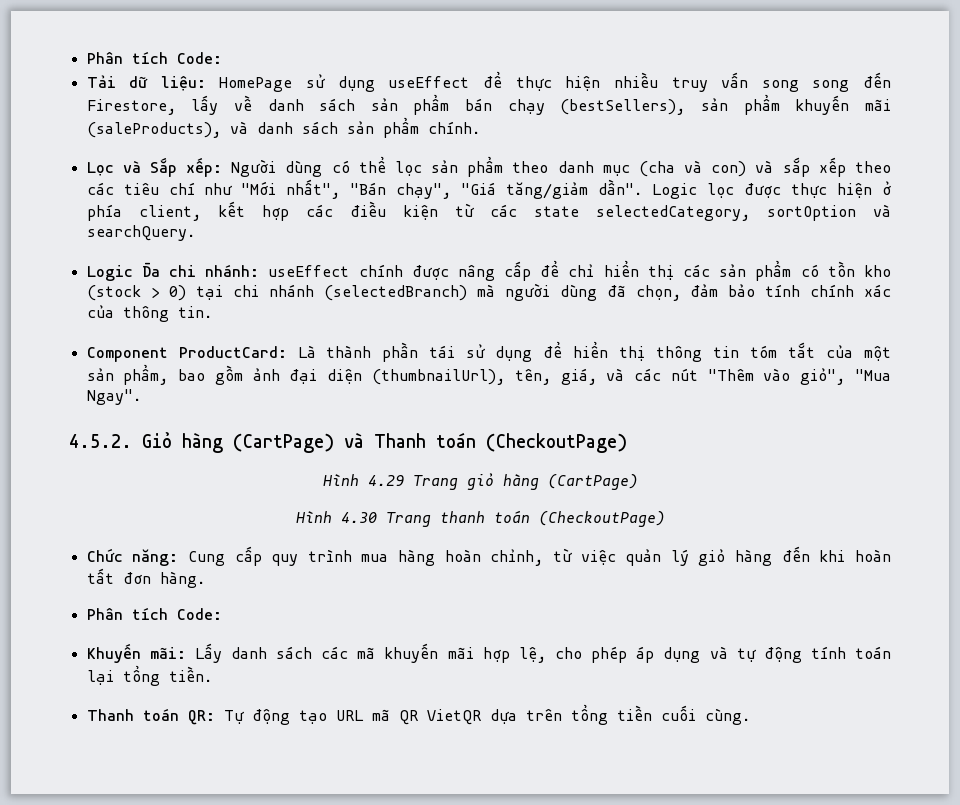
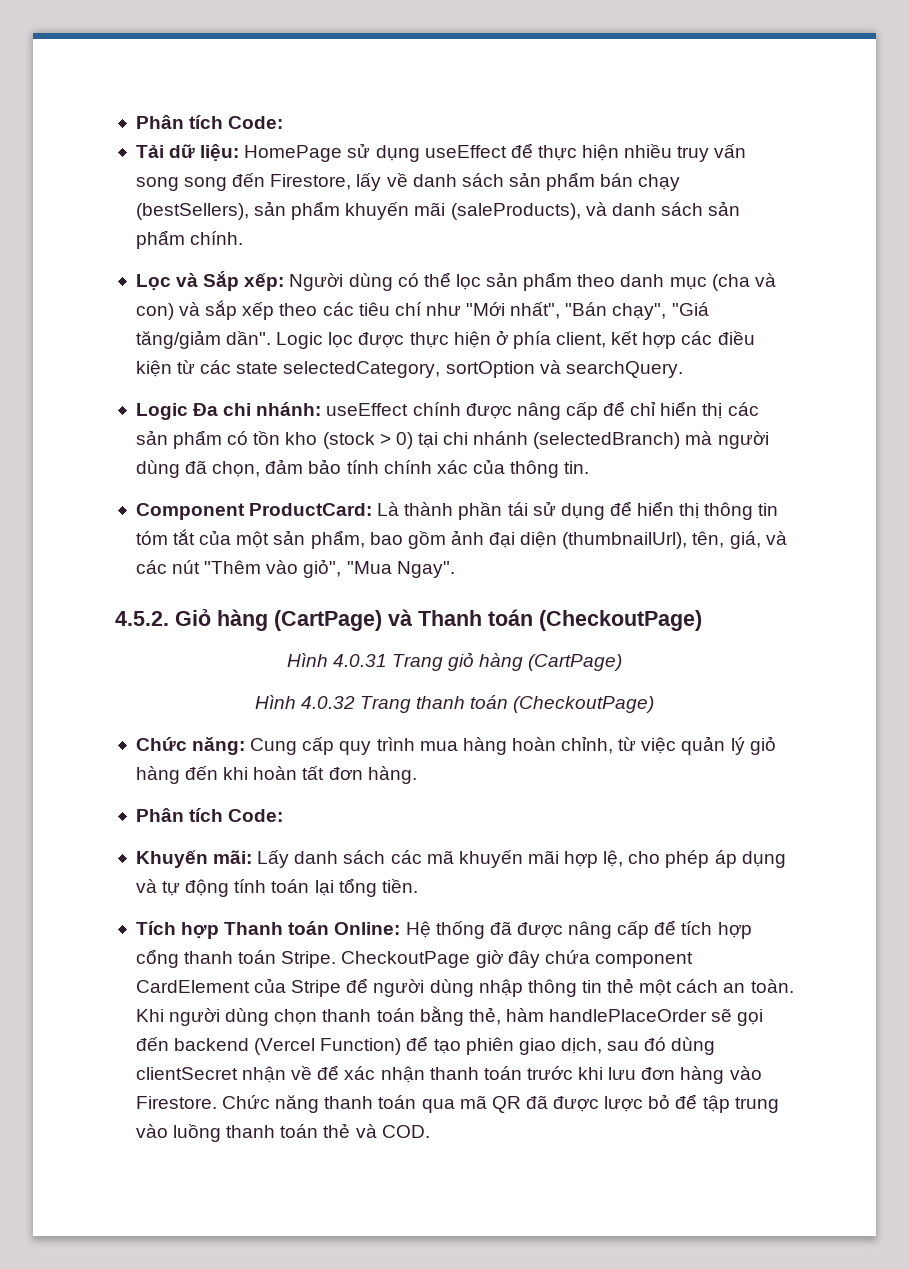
- Hình 4.29 Trang giỏ hàng (CartPage)
+ Hình 4.0.31 Trang giỏ hàng (CartPage)
- Hình 4.30 Trang thanh toán (CheckoutPage)
+ Hình 4.0.32 Trang thanh toán (CheckoutPage)
- Thanh toán QR: Tự động tạo URL mã QR VietQR dựa trên tổng tiền cuối cùng.
+ Tích hợp Thanh toán Online: Hệ thống đã được nâng cấp để tích hợp cổng thanh toán Stripe. CheckoutPage giờ đây chứa component CardElement của Stripe để người dùng nhập thông tin thẻ một cách an toàn. Khi người dùng chọn thanh toán bằng thẻ, hàm handlePlaceOrder sẽ gọi đến backend (Vercel Function) để tạo phiên giao dịch, sau đó dùng clientSecret nhận về để xác nhận thanh toán trước khi lưu đơn hàng vào Firestore. Chức năng thanh toán qua mã QR đã được lược bỏ để tập trung vào luồng thanh toán thẻ và COD.

